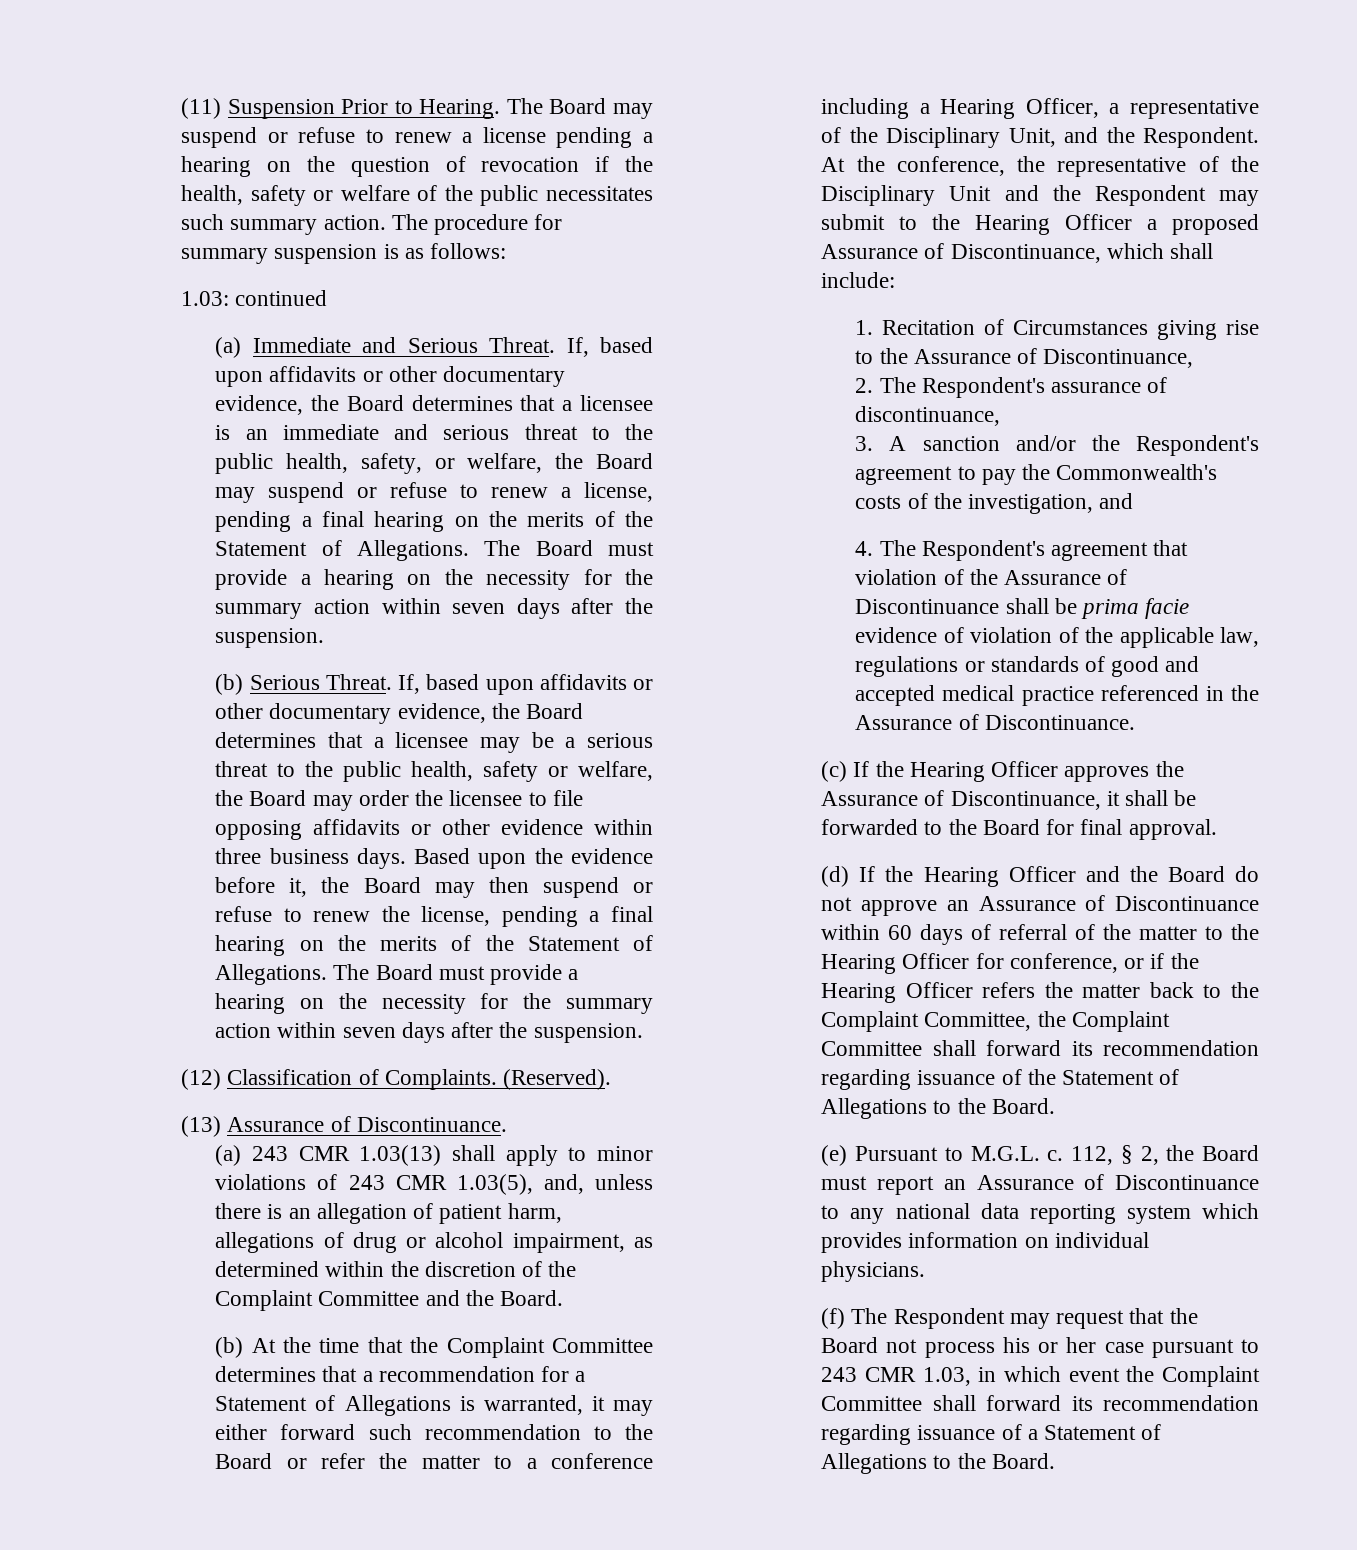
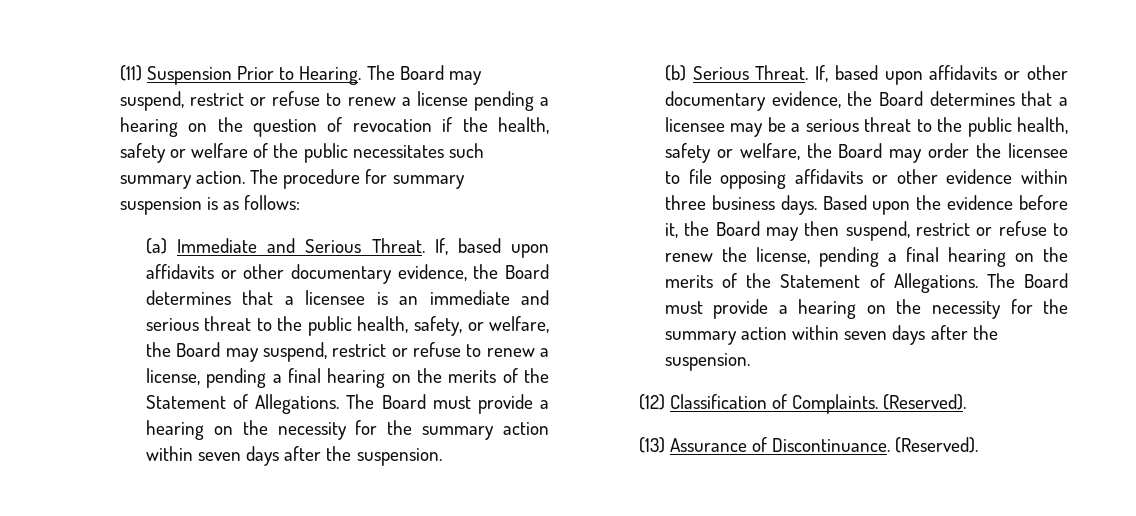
- The Board may suspend or refuse to renew a license pending a hearing on the question of revocation if the health, safety or welfare of the public necessitates such summary action.
+ The Board may suspend, restrict or refuse to renew a license pending a hearing on the question of revocation if the health, safety or welfare of the public necessitates such summary action.
- 1.03: continued
- If, based upon affidavits or other documentary evidence, the Board determines that a licensee is an immediate and serious threat to the public health, safety, or welfare, the Board may suspend or refuse to renew a license, pending a final hearing on the merits of the Statement of Allegations.
+ If, based upon affidavits or other documentary evidence, the Board determines that a licensee is an immediate and serious threat to the public health, safety, or welfare, the Board may suspend, restrict or refuse to renew a license, pending a final hearing on the merits of the Statement of Allegations.
- Based upon the evidence before it, the Board may then suspend or refuse to renew the license, pending a final hearing on the merits of the Statement of Allegations.
+ Based upon the evidence before it, the Board may then suspend, restrict or refuse to renew the license, pending a final hearing on the merits of the Statement of Allegations.
- (13) Assurance of Discontinuance.
- (a) 243 CMR 1.03(13) shall apply to minor violations of 243 CMR 1.03(5), and, unless there is an allegation of patient harm, allegations of drug or alcohol impairment, as determined within the discretion of the Complaint Committee and the Board.
- (b) At the time that the Complaint Committee determines that a recommendation for a Statement of Allegations is warranted, it may either forward such recommendation to the Board or refer the matter to a conference including a Hearing Officer, a representative of the Disciplinary Unit, and the Respondent. At the conference, the representative of the Disciplinary Unit and the Respondent may submit to the Hearing Officer a proposed Assurance of Discontinuance, which shall include:
- 1. Recitation of Circumstances giving rise to the Assurance of Discontinuance,
- 2. The Respondent's assurance of discontinuance,
- 3. A sanction and/or the Respondent's agreement to pay the Commonwealth's costs of the investigation, and
- 4. The Respondent's agreement that violation of the Assurance of Discontinuance shall be prima facie evidence of violation of the applicable law, regulations or standards of good and accepted medical practice referenced in the Assurance of Discontinuance.
- (c) If the Hearing Officer approves the Assurance of Discontinuance, it shall be forwarded to the Board for final approval.
- (d) If the Hearing Officer and the Board do not approve an Assurance of Discontinuance within 60 days of referral of the matter to the Hearing Officer for conference, or if the Hearing Officer refers the matter back to the Complaint Committee, the Complaint Committee shall forward its recommendation regarding issuance of the Statement of Allegations to the Board.
- (e) Pursuant to M.G.L. c. 112, § 2, the Board must report an Assurance of Discontinuance to any national data reporting system which provides information on individual physicians.
- (f) The Respondent may request that the Board not process his or her case pursuant to 243 CMR 1.03, in which event the Complaint Committee shall forward its recommendation regarding issuance of a Statement of Allegations to the Board.
+ (13) Assurance of Discontinuance. (Reserved).

